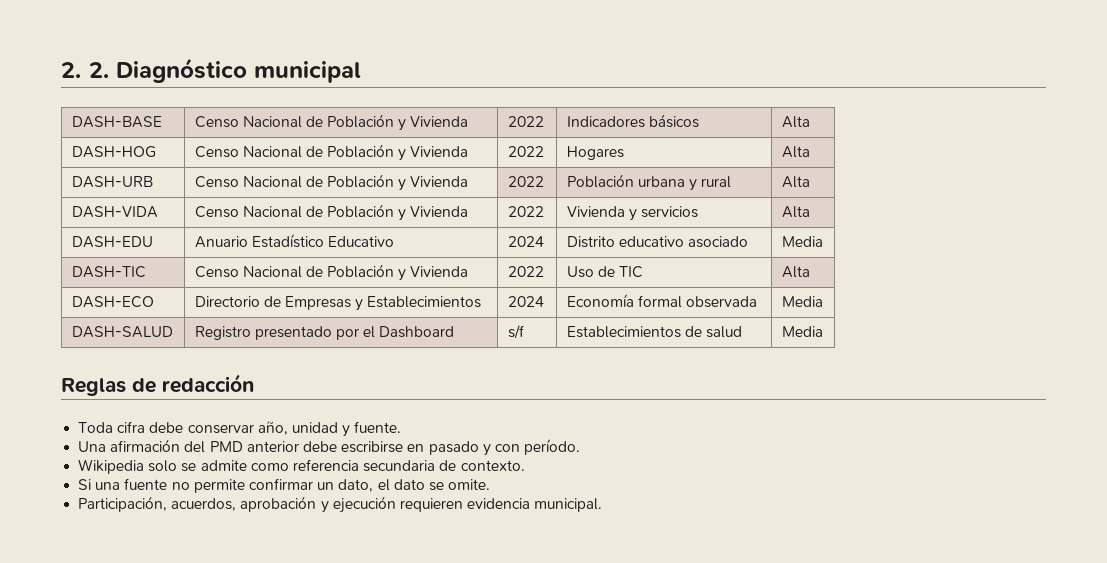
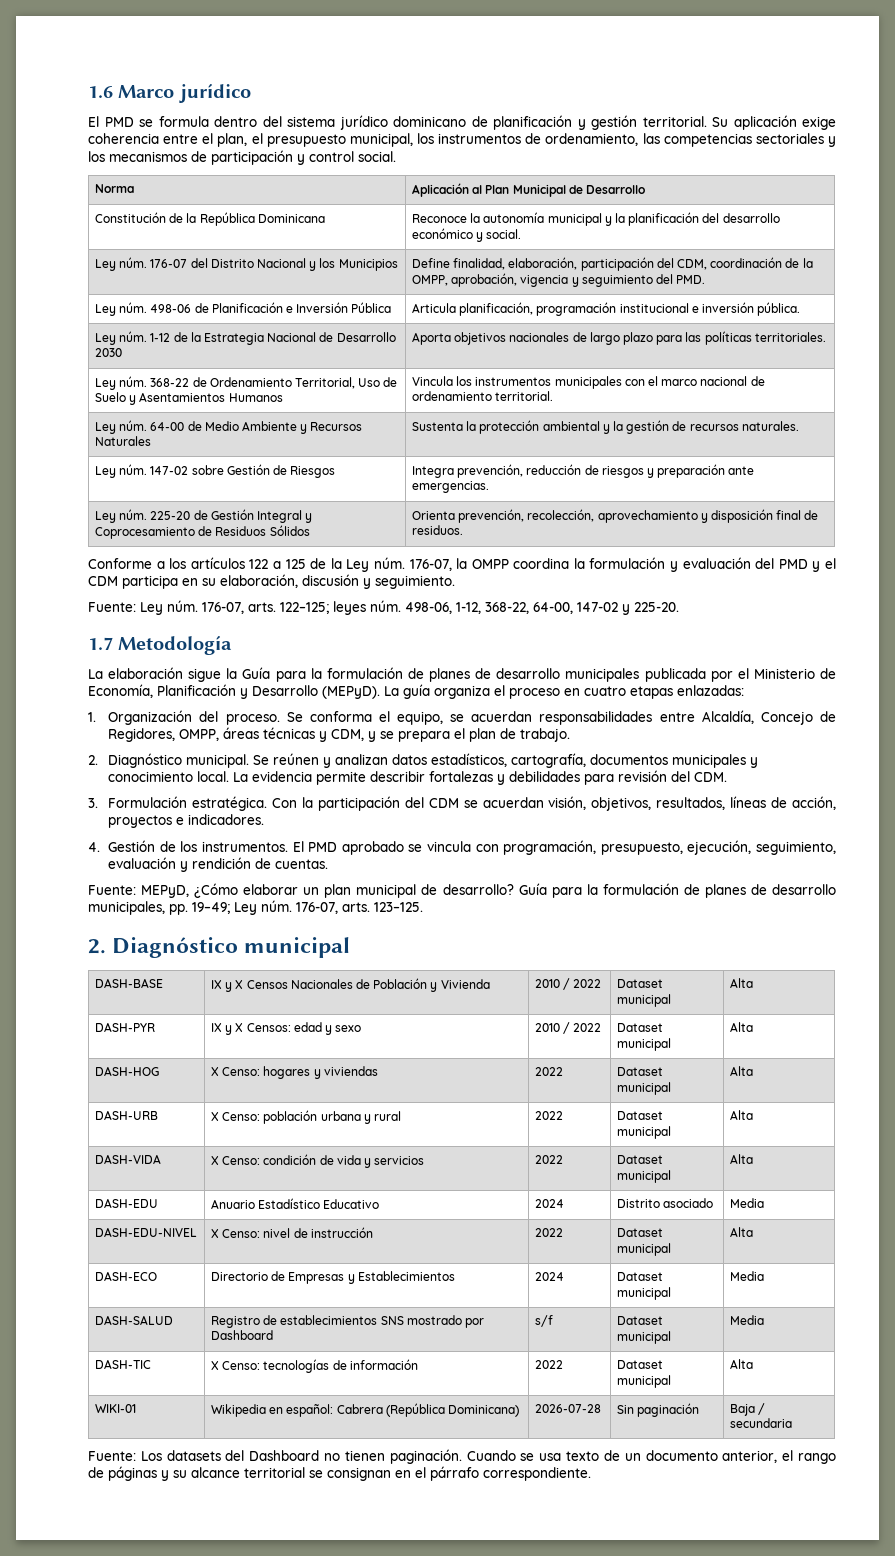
- 2. 2. Diagnóstico municipal
+ 1.6 Marco jurídico
+ El PMD se formula dentro del sistema jurídico dominicano de planificación y gestión territorial. Su aplicación exige coherencia entre el plan, el presupuesto municipal, los instrumentos de ordenamiento, las competencias sectoriales y los mecanismos de participación y control social.
+ Norma | Aplicación al Plan Municipal de Desarrollo
+ Constitución de la República Dominicana | Reconoce la autonomía municipal y la planificación del desarrollo económico y social.
+ Ley núm. 176-07 del Distrito Nacional y los Municipios | Define finalidad, elaboración, participación del CDM, coordinación de la OMPP, aprobación, vigencia y seguimiento del PMD.
+ Ley núm. 498-06 de Planificación e Inversión Pública | Articula planificación, programación institucional e inversión pública.
+ Ley núm. 1-12 de la Estrategia Nacional de Desarrollo 2030 | Aporta objetivos nacionales de largo plazo para las políticas territoriales.
+ Ley núm. 368-22 de Ordenamiento Territorial, Uso de Suelo y Asentamientos Humanos | Vincula los instrumentos municipales con el marco nacional de ordenamiento territorial.
+ Ley núm. 64-00 de Medio Ambiente y Recursos Naturales | Sustenta la protección ambiental y la gestión de recursos naturales.
+ Ley núm. 147-02 sobre Gestión de Riesgos | Integra prevención, reducción de riesgos y preparación ante emergencias.
+ Ley núm. 225-20 de Gestión Integral y Coprocesamiento de Residuos Sólidos | Orienta prevención, recolección, aprovechamiento y disposición final de residuos.
+ Conforme a los artículos 122 a 125 de la Ley núm. 176-07, la OMPP coordina la formulación y evaluación del PMD y el CDM participa en su elaboración, discusión y seguimiento.
+ Fuente: Ley núm. 176-07, arts. 122–125; leyes núm. 498-06, 1-12, 368-22, 64-00, 147-02 y 225-20.
+ 1.7 Metodología
+ La elaboración sigue la Guía para la formulación de planes de desarrollo municipales publicada por el Ministerio de Economía, Planificación y Desarrollo (MEPyD). La guía organiza el proceso en cuatro etapas enlazadas:
+ 1. Organización del proceso. Se conforma el equipo, se acuerdan responsabilidades entre Alcaldía, Concejo de Regidores, OMPP, áreas técnicas y CDM, y se prepara el plan de trabajo.
+ 2. Diagnóstico municipal. Se reúnen y analizan datos estadísticos, cartografía, documentos municipales y conocimiento local. La evidencia permite describir fortalezas y debilidades para revisión del CDM.
+ 3. Formulación estratégica. Con la participación del CDM se acuerdan visión, objetivos, resultados, líneas de acción, proyectos e indicadores.
+ 4. Gestión de los instrumentos. El PMD aprobado se vincula con programación, presupuesto, ejecución, seguimiento, evaluación y rendición de cuentas.
+ Fuente: MEPyD, ¿Cómo elaborar un plan municipal de desarrollo? Guía para la formulación de planes de desarrollo municipales, pp. 19–49; Ley núm. 176-07, arts. 123–125.
+ 2. Diagnóstico municipal
- DASH-BASE | Censo Nacional de Población y Vivienda | 2022 | Indicadores básicos | Alta
- DASH-HOG | Censo Nacional de Población y Vivienda | 2022 | Hogares | Alta
+ DASH-BASE | IX y X Censos Nacionales de Población y Vivienda | 2010 / 2022 | Dataset municipal | Alta
+ DASH-PYR | IX y X Censos: edad y sexo | 2010 / 2022 | Dataset municipal | Alta
+ DASH-HOG | X Censo: hogares y viviendas | 2022 | Dataset municipal | Alta
- DASH-URB | Censo Nacional de Población y Vivienda | 2022 | Población urbana y rural | Alta
- DASH-VIDA | Censo Nacional de Población y Vivienda | 2022 | Vivienda y servicios | Alta
+ DASH-URB | X Censo: población urbana y rural | 2022 | Dataset municipal | Alta
+ DASH-VIDA | X Censo: condición de vida y servicios | 2022 | Dataset municipal | Alta
- DASH-EDU | Anuario Estadístico Educativo | 2024 | Distrito educativo asociado | Media
+ DASH-EDU | Anuario Estadístico Educativo | 2024 | Distrito asociado | Media
- DASH-TIC | Censo Nacional de Población y Vivienda | 2022 | Uso de TIC | Alta
+ DASH-EDU-NIVEL | X Censo: nivel de instrucción | 2022 | Dataset municipal | Alta
- DASH-ECO | Directorio de Empresas y Establecimientos | 2024 | Economía formal observada | Media
+ DASH-ECO | Directorio de Empresas y Establecimientos | 2024 | Dataset municipal | Media
- DASH-SALUD | Registro presentado por el Dashboard | s/f | Establecimientos de salud | Media
- Reglas de redacción
- Toda cifra debe conservar año, unidad y fuente.
- Una afirmación del PMD anterior debe escribirse en pasado y con período.
- Wikipedia solo se admite como referencia secundaria de contexto.
- Si una fuente no permite confirmar un dato, el dato se omite.
- Participación, acuerdos, aprobación y ejecución requieren evidencia municipal.
+ DASH-SALUD | Registro de establecimientos SNS mostrado por Dashboard | s/f | Dataset municipal | Media
+ DASH-TIC | X Censo: tecnologías de información | 2022 | Dataset municipal | Alta
+ WIKI-01 | Wikipedia en español: Cabrera (República Dominicana) | 2026-07-28 | Sin paginación | Baja / secundaria
+ Fuente: Los datasets del Dashboard no tienen paginación. Cuando se usa texto de un documento anterior, el rango de páginas y su alcance territorial se consignan en el párrafo correspondiente.

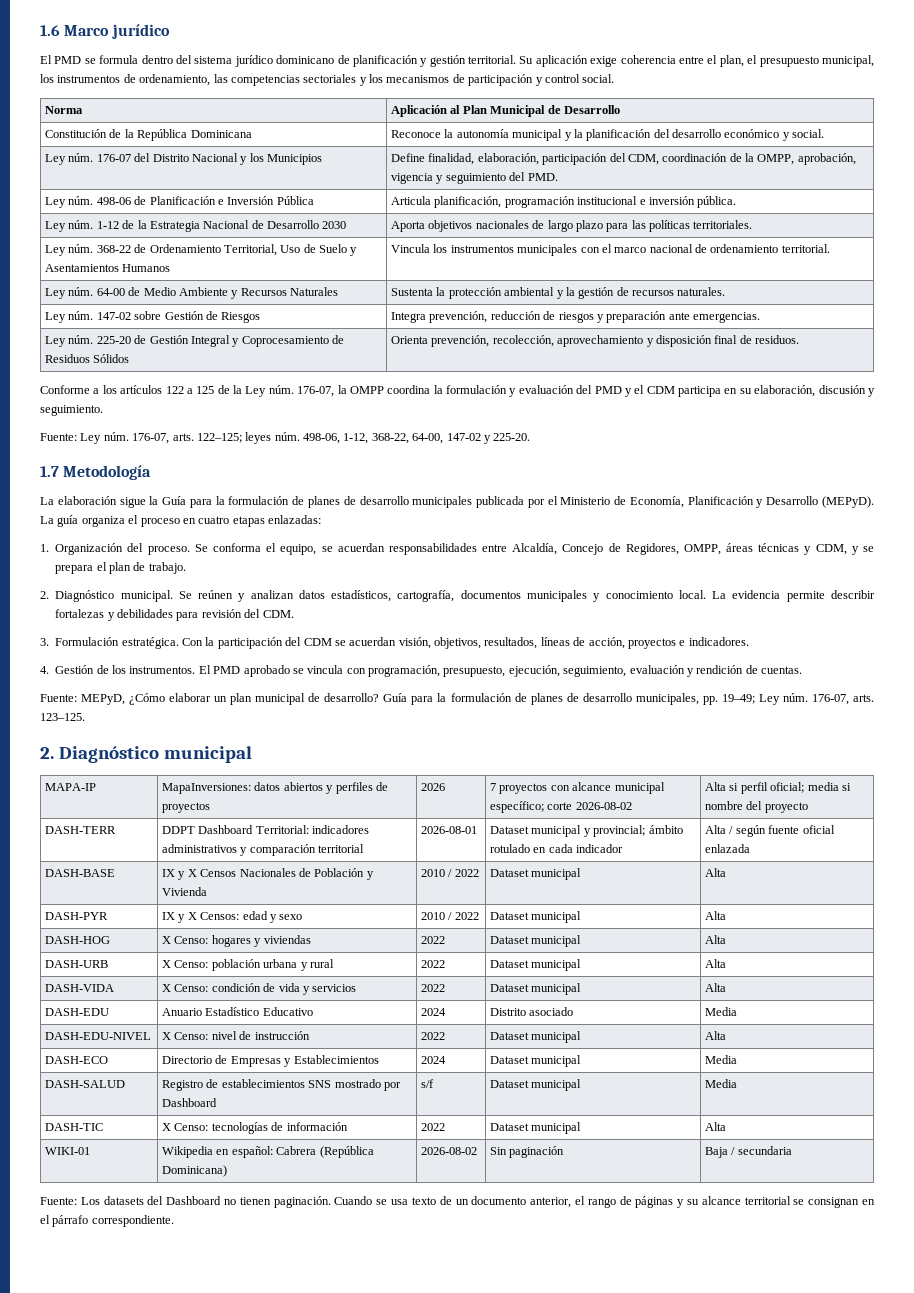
+ MAPA-IP | MapaInversiones: datos abiertos y perfiles de proyectos | 2026 | 7 proyectos con alcance municipal específico; corte 2026-08-02 | Alta si perfil oficial; media si nombre del proyecto
+ DASH-TERR | DDPT Dashboard Territorial: indicadores administrativos y comparación territorial | 2026-08-01 | Dataset municipal y provincial; ámbito rotulado en cada indicador | Alta / según fuente oficial enlazada
- WIKI-01 | Wikipedia en español: Cabrera (República Dominicana) | 2026-07-28 | Sin paginación | Baja / secundaria
+ WIKI-01 | Wikipedia en español: Cabrera (República Dominicana) | 2026-08-02 | Sin paginación | Baja / secundaria

